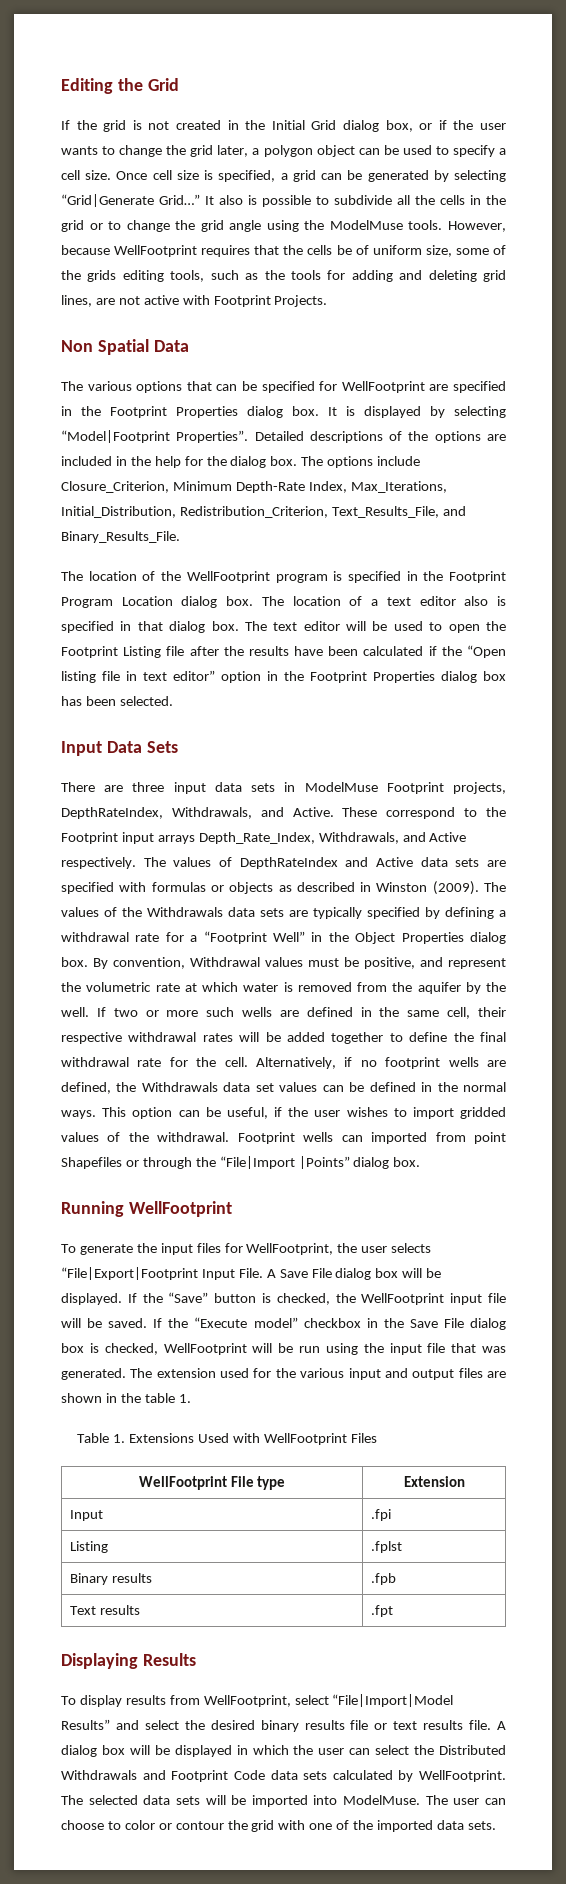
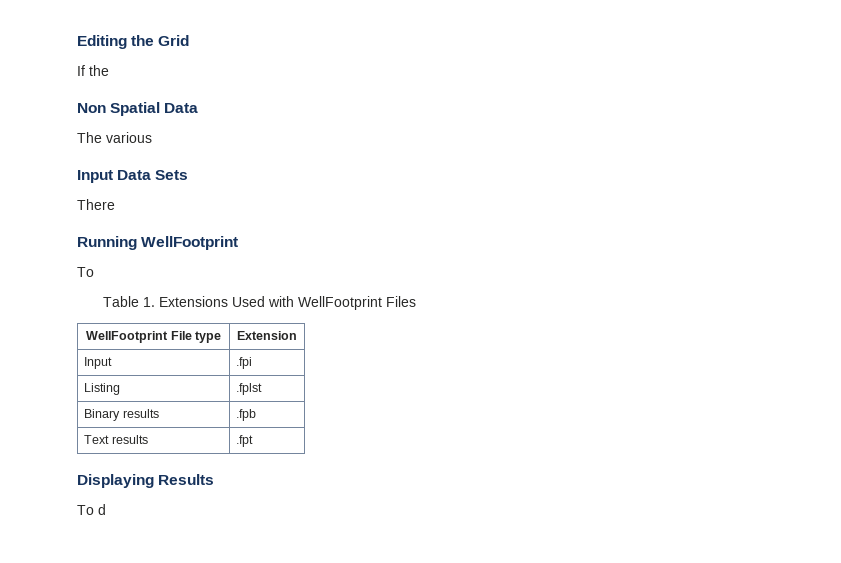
- If the grid is not created in the Initial Grid dialog box, or if the user wants to change the grid later, a polygon object can be used to specify a cell size. Once cell size is specified, a grid can be generated by selecting “Grid|Generate Grid…” It also is possible to subdivide all the cells in the grid or to change the grid angle using the ModelMuse tools. However, because WellFootprint requires that the cells be of uniform size, some of the grids editing tools, such as the tools for adding and deleting grid lines, are not active with Footprint Projects.
+ If the
- The various options that can be specified for WellFootprint are specified in the Footprint Properties dialog box. It is displayed by selecting “Model|Footprint Properties”. Detailed descriptions of the options are included in the help for the dialog box. The options include Closure_Criterion, Minimum Depth-Rate Index, Max_Iterations, Initial_Distribution, Redistribution_Criterion, Text_Results_File, and Binary_Results_File.
- The location of the WellFootprint program is specified in the Footprint Program Location dialog box. The location of a text editor also is specified in that dialog box. The text editor will be used to open the Footprint Listing file after the results have been calculated if the “Open listing file in text editor” option in the Footprint Properties dialog box has been selected.
+ The various
  Input Data Sets
- There are three input data sets in ModelMuse Footprint projects, DepthRateIndex, Withdrawals, and Active. These correspond to the Footprint input arrays Depth_Rate_Index, Withdrawals, and Active respectively. The values of DepthRateIndex and Active data sets are specified with formulas or objects as described in Winston (2009). The values of the Withdrawals data sets are typically specified by defining a withdrawal rate for a “Footprint Well” in the Object Properties dialog box. By convention, Withdrawal values must be positive, and represent the volumetric rate at which water is removed from the aquifer by the well. If two or more such wells are defined in the same cell, their respective withdrawal rates will be added together to define the final withdrawal rate for the cell. Alternatively, if no footprint wells are defined, the Withdrawals data set values can be defined in the normal ways. This option can be useful, if the user wishes to import gridded values of the withdrawal. Footprint wells can imported from point Shapefiles or through the “File|Import |Points” dialog box.
+ There
  Running WellFootprint
- To generate the input files for WellFootprint, the user selects “File|Export|Footprint Input File. A Save File dialog box will be displayed. If the “Save” button is checked, the WellFootprint input file will be saved. If the “Execute model” checkbox in the Save File dialog box is checked, WellFootprint will be run using the input file that was generated. The extension used for the various input and output files are shown in the table 1.
+ To
- To display results from WellFootprint, select “File|Import|Model Results” and select the desired binary results file or text results file. A dialog box will be displayed in which the user can select the Distributed Withdrawals and Footprint Code data sets calculated by WellFootprint. The selected data sets will be imported into ModelMuse. The user can choose to color or contour the grid with one of the imported data sets.
+ To d

